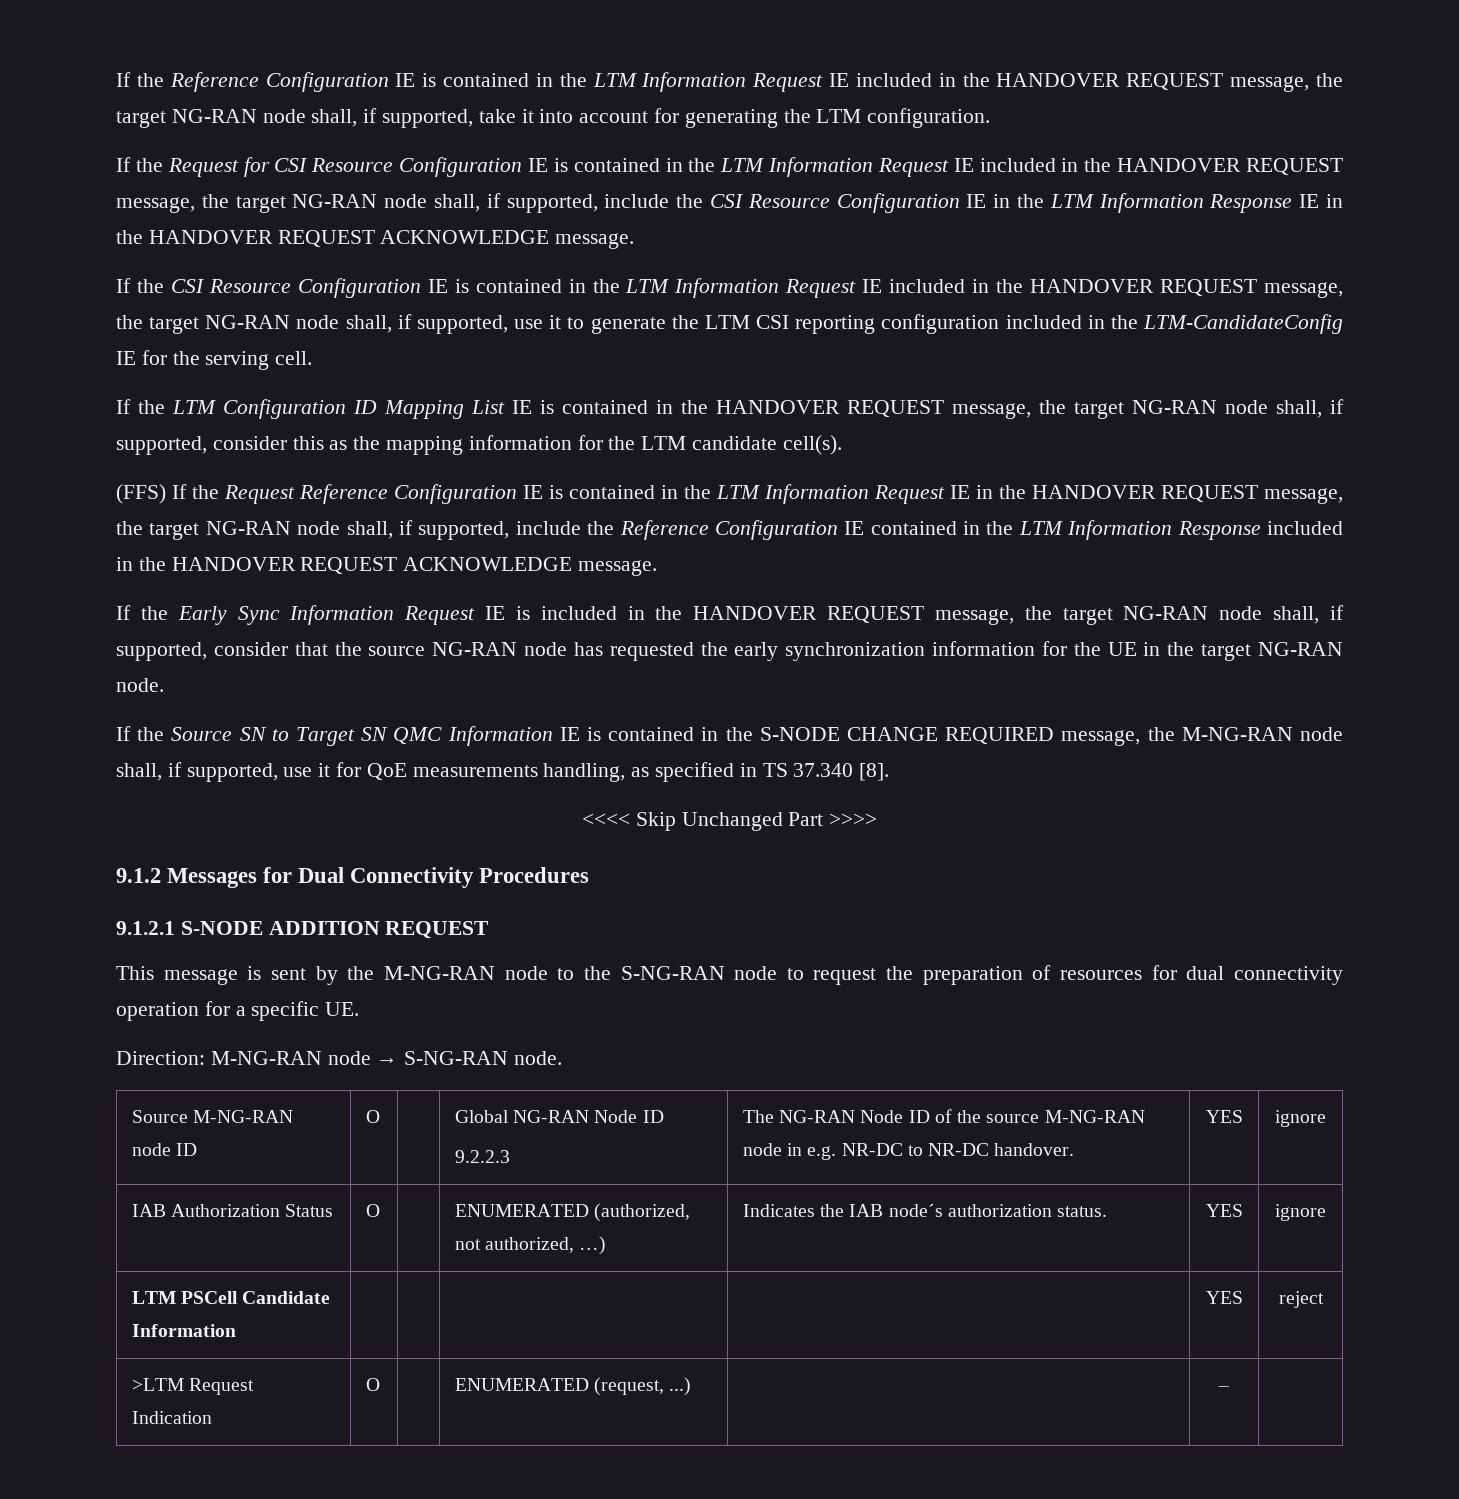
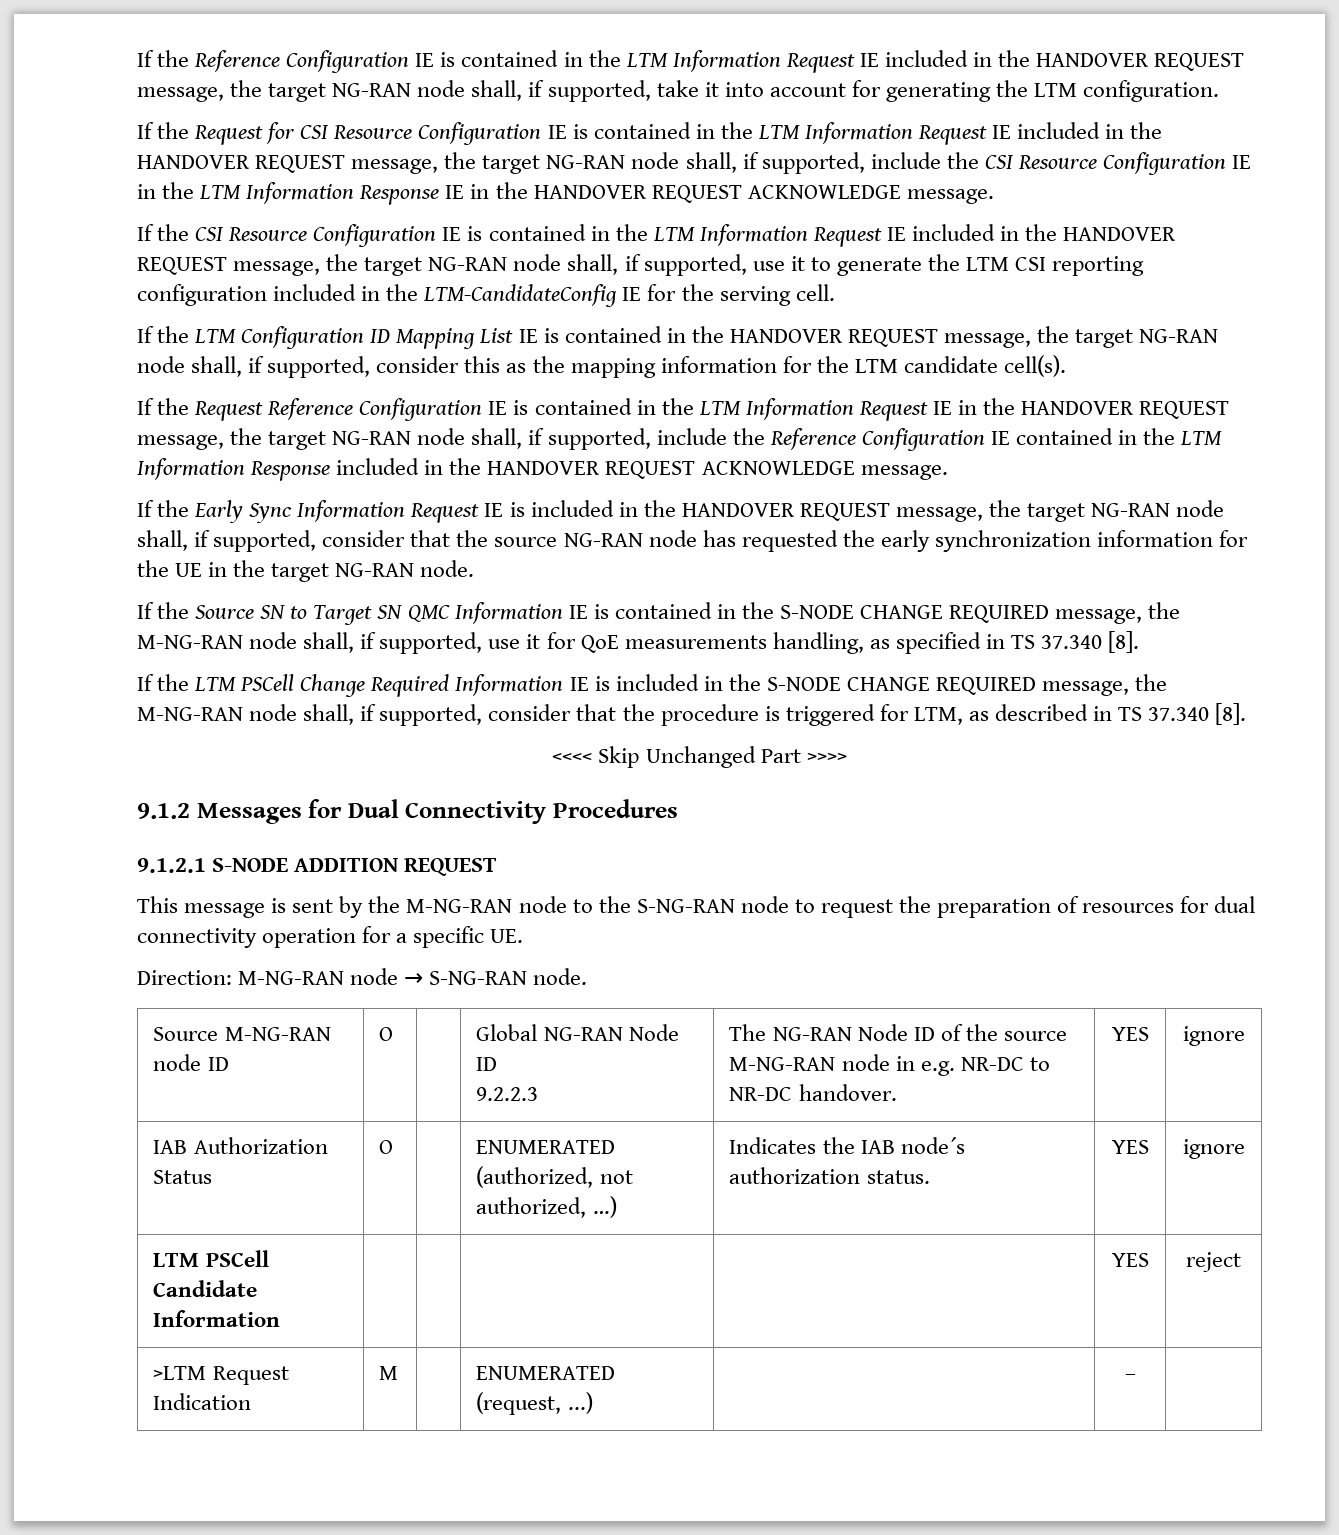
- (FFS) If the Request Reference Configuration IE is contained in the LTM Information Request IE in the HANDOVER REQUEST message, the target NG-RAN node shall, if supported, include the Reference Configuration IE contained in the LTM Information Response included in the HANDOVER REQUEST ACKNOWLEDGE message.
+ If the Request Reference Configuration IE is contained in the LTM Information Request IE in the HANDOVER REQUEST message, the target NG-RAN node shall, if supported, include the Reference Configuration IE contained in the LTM Information Response included in the HANDOVER REQUEST ACKNOWLEDGE message.
+ If the LTM PSCell Change Required Information IE is included in the S-NODE CHANGE REQUIRED message, the M-NG-RAN node shall, if supported, consider that the procedure is triggered for LTM, as described in TS 37.340 [8].
- >LTM Request Indication | O | | ENUMERATED (request, ...) | | – |
+ >LTM Request Indication | M | | ENUMERATED (request, ...) | | – |

